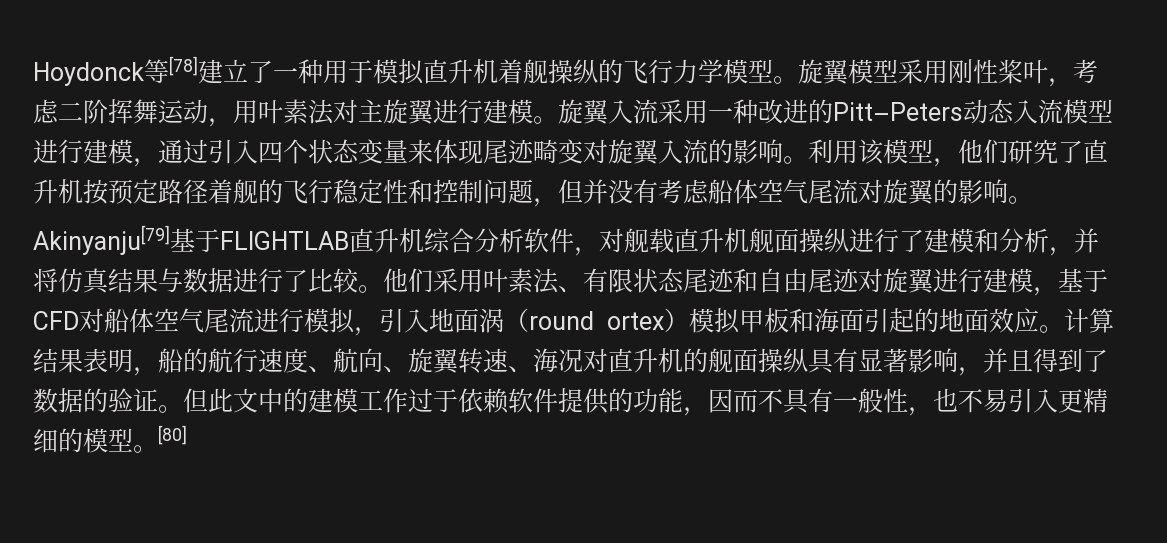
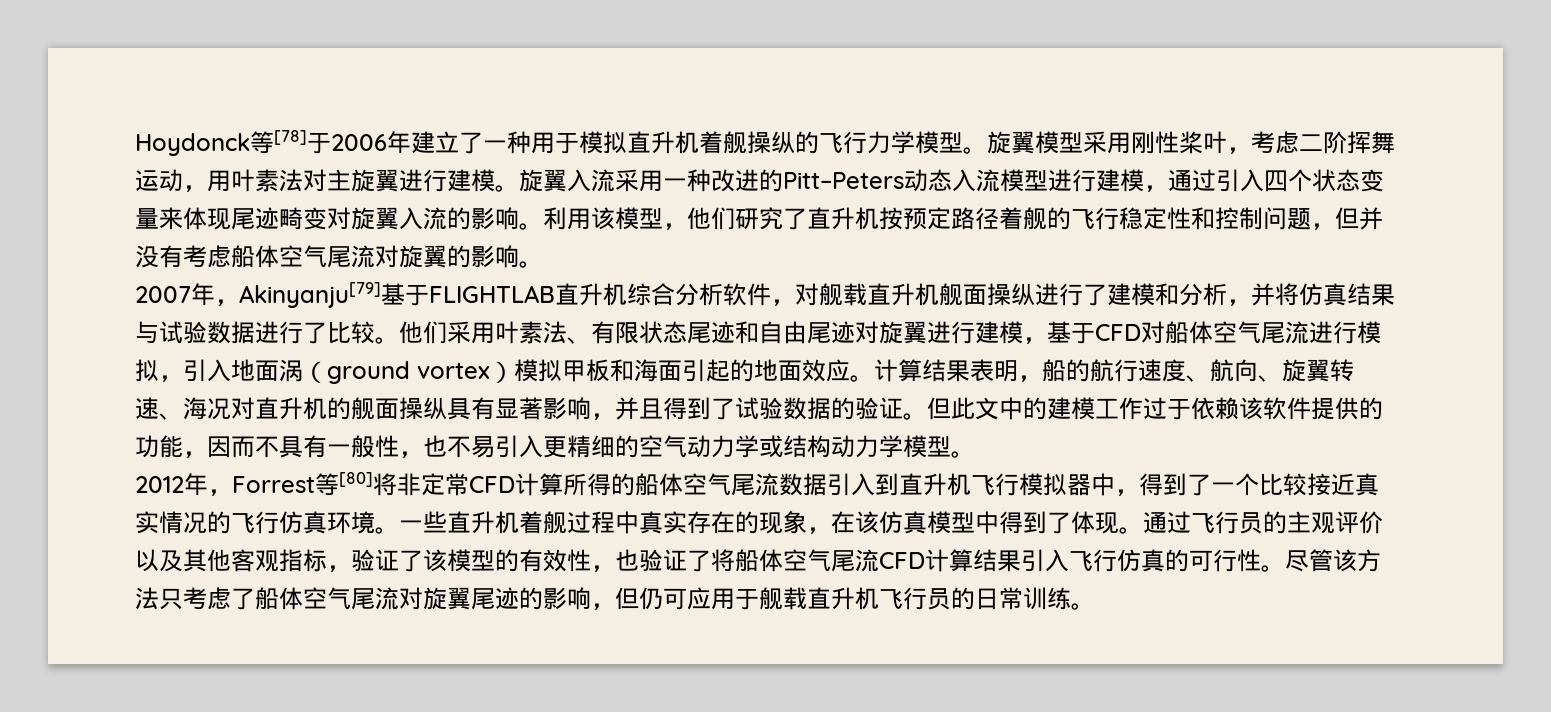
- Hoydonck等[78]建立了一种用于模拟直升机着舰操纵的飞行力学模型。
+ Hoydonck等[78]于2006年建立了一种用于模拟直升机着舰操纵的飞行力学模型。
- Akinyanju[79]基于FLIGHTLAB直升机综合分析软件，对舰载直升机舰面操纵进行了建模和分析，并将仿真结果与数据进行了比较。
+ 2007年，Akinyanju[79]基于FLIGHTLAB直升机综合分析软件，对舰载直升机舰面操纵进行了建模和分析，并将仿真结果与试验数据进行了比较。
- 他们采用叶素法、有限状态尾迹和自由尾迹对旋翼进行建模，基于CFD对船体空气尾流进行模拟，引入地面涡（round ortex）模拟甲板和海面引起的地面效应。
+ 他们采用叶素法、有限状态尾迹和自由尾迹对旋翼进行建模，基于CFD对船体空气尾流进行模拟，引入地面涡（ground vortex）模拟甲板和海面引起的地面效应。
- 计算结果表明，船的航行速度、航向、旋翼转速、海况对直升机的舰面操纵具有显著影响，并且得到了数据的验证。
+ 计算结果表明，船的航行速度、航向、旋翼转速、海况对直升机的舰面操纵具有显著影响，并且得到了试验数据的验证。
- 但此文中的建模工作过于依赖软件提供的功能，因而不具有一般性，也不易引入更精细的模型。[80]
+ 但此文中的建模工作过于依赖该软件提供的功能，因而不具有一般性，也不易引入更精细的空气动力学或结构动力学模型。
+ 2012年，Forrest等[80]将非定常CFD计算所得的船体空气尾流数据引入到直升机飞行模拟器中，得到了一个比较接近真实情况的飞行仿真环境。一些直升机着舰过程中真实存在的现象，在该仿真模型中得到了体现。通过飞行员的主观评价以及其他客观指标，验证了该模型的有效性，也验证了将船体空气尾流CFD计算结果引入飞行仿真的可行性。尽管该方法只考虑了船体空气尾流对旋翼尾迹的影响，但仍可应用于舰载直升机飞行员的日常训练。

